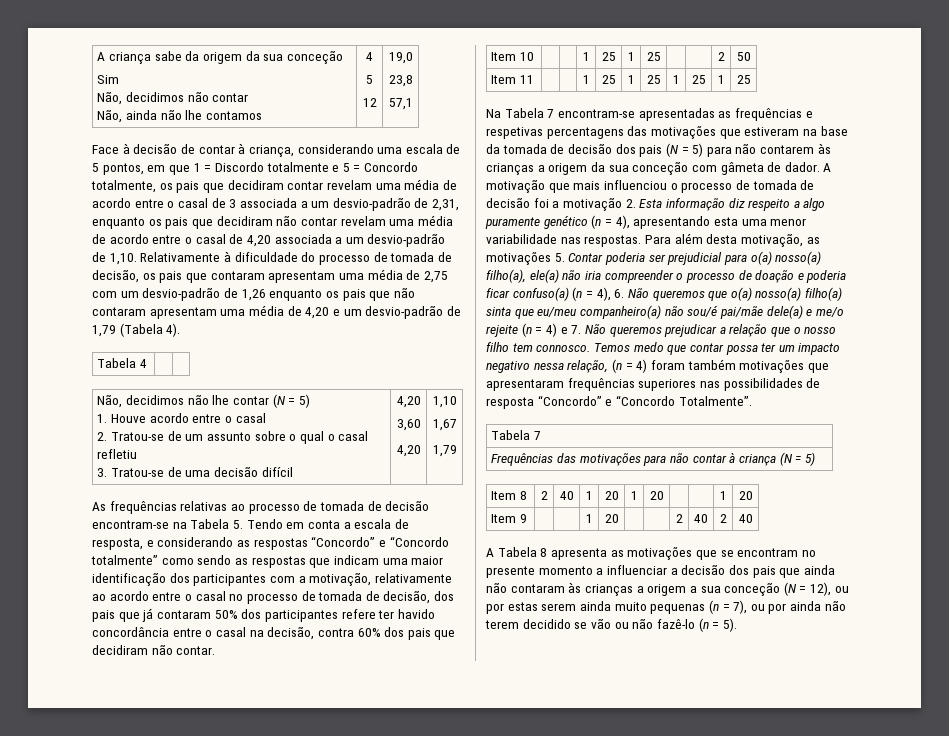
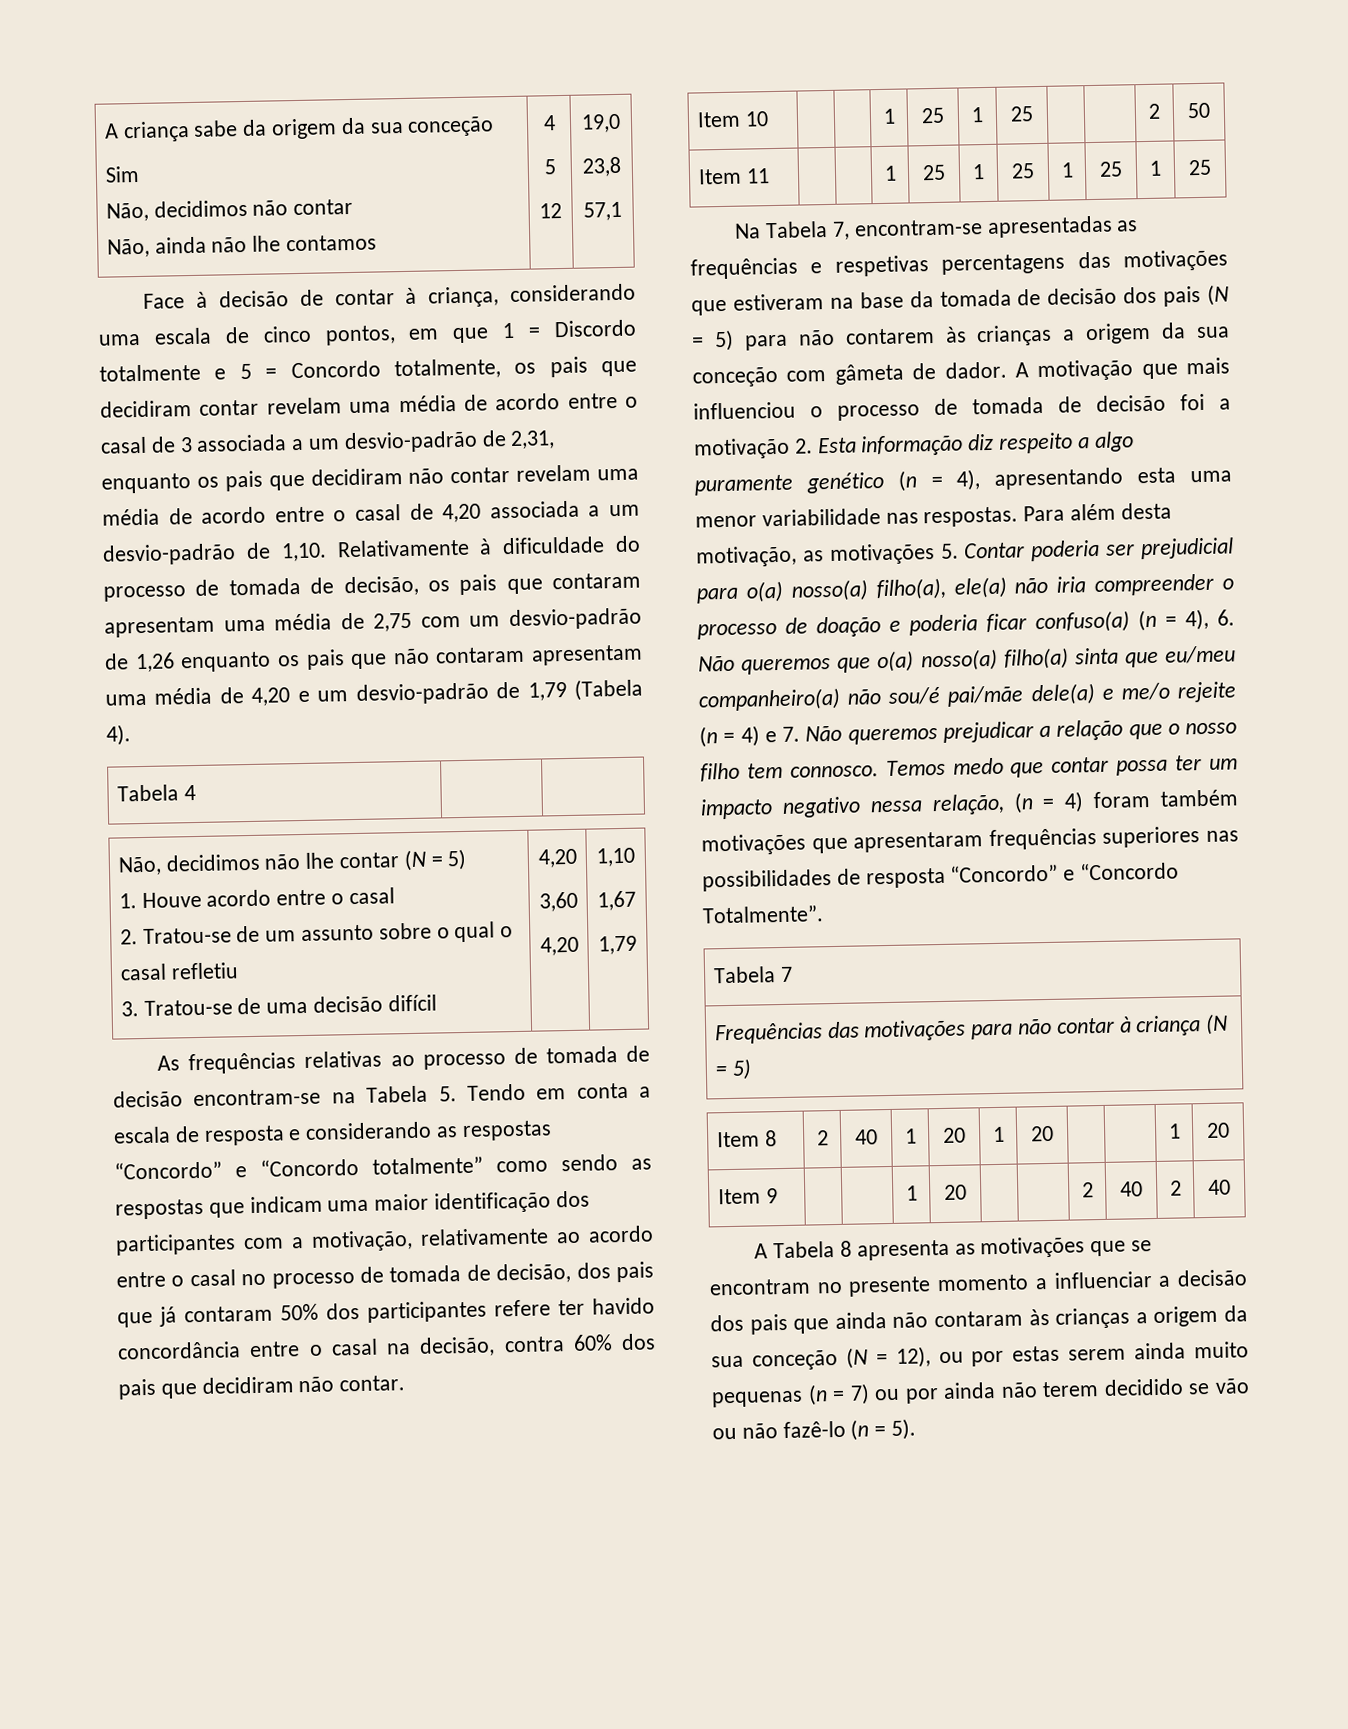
- Face à decisão de contar à criança, considerando uma escala de 5 pontos, em que 1 = Discordo totalmente e 5 = Concordo totalmente, os pais que decidiram contar revelam uma média de acordo entre o casal de 3 associada a um desvio-padrão de 2,31, enquanto os pais que decidiram não contar revelam uma média de acordo entre o casal de 4,20 associada a um desvio-padrão de 1,10.
+ Face à decisão de contar à criança, considerando uma escala de cinco pontos, em que 1 = Discordo totalmente e 5 = Concordo totalmente, os pais que decidiram contar revelam uma média de acordo entre o casal de 3 associada a um desvio-padrão de 2,31, enquanto os pais que decidiram não contar revelam uma média de acordo entre o casal de 4,20 associada a um desvio-padrão de 1,10.
- As frequências relativas ao processo de tomada de decisão encontram-se na Tabela 5. Tendo em conta a escala de resposta, e considerando as respostas “Concordo” e “Concordo totalmente” como sendo as respostas que indicam uma maior identificação dos participantes com a motivação, relativamente ao acordo entre o casal no processo de tomada de decisão, dos pais que já contaram 50% dos participantes refere ter havido concordância entre o casal na decisão, contra 60% dos pais que decidiram não contar.
+ As frequências relativas ao processo de tomada de decisão encontram-se na Tabela 5. Tendo em conta a escala de resposta e considerando as respostas “Concordo” e “Concordo totalmente” como sendo as respostas que indicam uma maior identificação dos participantes com a motivação, relativamente ao acordo entre o casal no processo de tomada de decisão, dos pais que já contaram 50% dos participantes refere ter havido concordância entre o casal na decisão, contra 60% dos pais que decidiram não contar.
- Na Tabela 7 encontram-se apresentadas as frequências e respetivas percentagens das motivações que estiveram na base da tomada de decisão dos pais (N = 5) para não contarem às crianças a origem da sua conceção com gâmeta de dador.
+ Na Tabela 7, encontram-se apresentadas as frequências e respetivas percentagens das motivações que estiveram na base da tomada de decisão dos pais (N = 5) para não contarem às crianças a origem da sua conceção com gâmeta de dador.
- A Tabela 8 apresenta as motivações que se encontram no presente momento a influenciar a decisão dos pais que ainda não contaram às crianças a origem a sua conceção (N = 12), ou por estas serem ainda muito pequenas (n = 7), ou por ainda não terem decidido se vão ou não fazê-lo (n = 5).
+ A Tabela 8 apresenta as motivações que se encontram no presente momento a influenciar a decisão dos pais que ainda não contaram às crianças a origem da sua conceção (N = 12), ou por estas serem ainda muito pequenas (n = 7) ou por ainda não terem decidido se vão ou não fazê-lo (n = 5).

